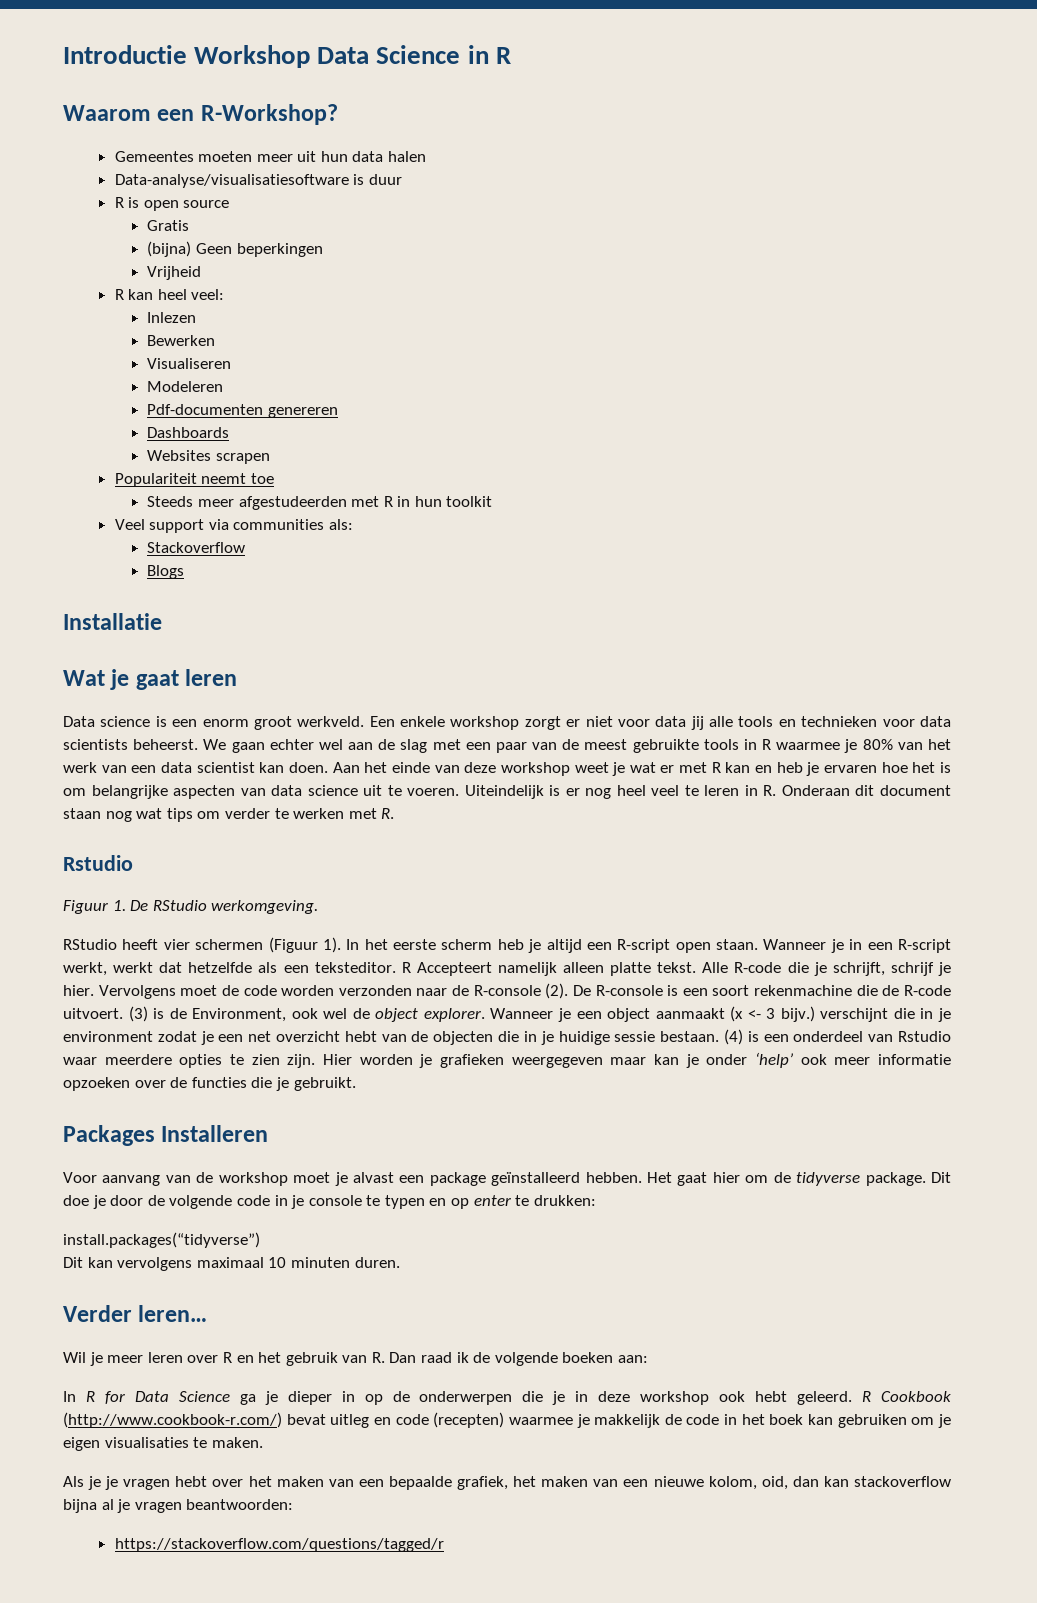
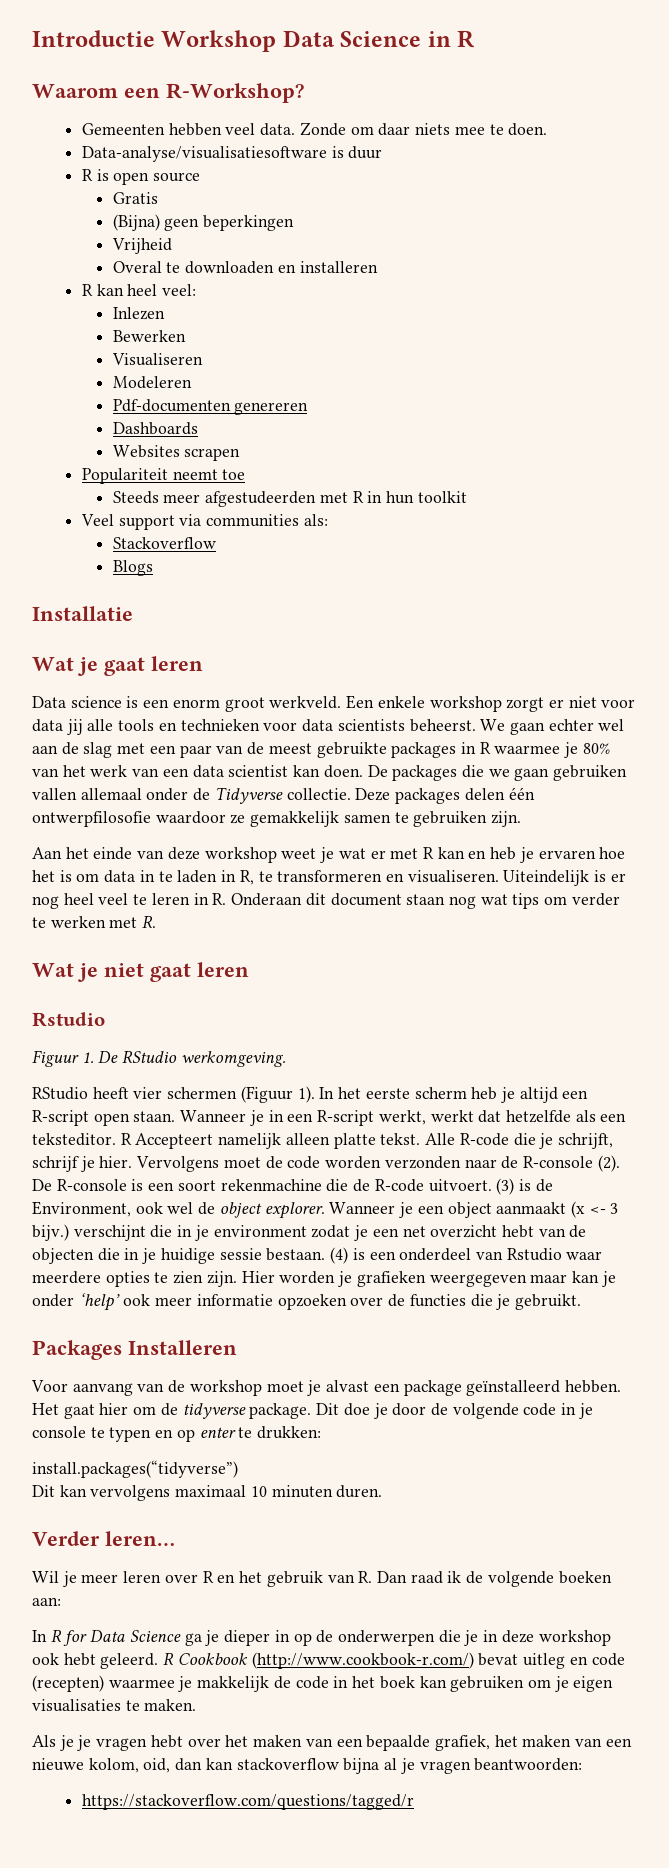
- Gemeentes moeten meer uit hun data halen
+ Gemeenten hebben veel data. Zonde om daar niets mee te doen.
- (bijna) Geen beperkingen
+ (Bijna) geen beperkingen
+ Overal te downloaden en installeren
- We gaan echter wel aan de slag met een paar van de meest gebruikte tools in R waarmee je 80% van het werk van een data scientist kan doen. Aan het einde van deze workshop weet je wat er met R kan en heb je ervaren hoe het is om belangrijke aspecten van data science uit te voeren.
+ We gaan echter wel aan de slag met een paar van de meest gebruikte packages in R waarmee je 80% van het werk van een data scientist kan doen. De packages die we gaan gebruiken vallen allemaal onder de Tidyverse collectie. Deze packages delen één ontwerpfilosofie waardoor ze gemakkelijk samen te gebruiken zijn.
+ Aan het einde van deze workshop weet je wat er met R kan en heb je ervaren hoe het is om data in te laden in R, te transformeren en visualiseren.
+ Wat je niet gaat leren

